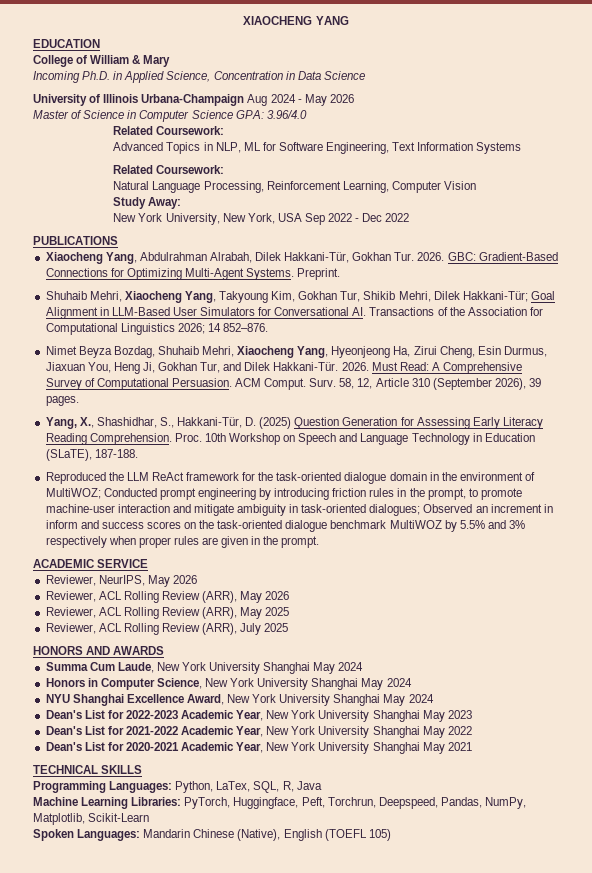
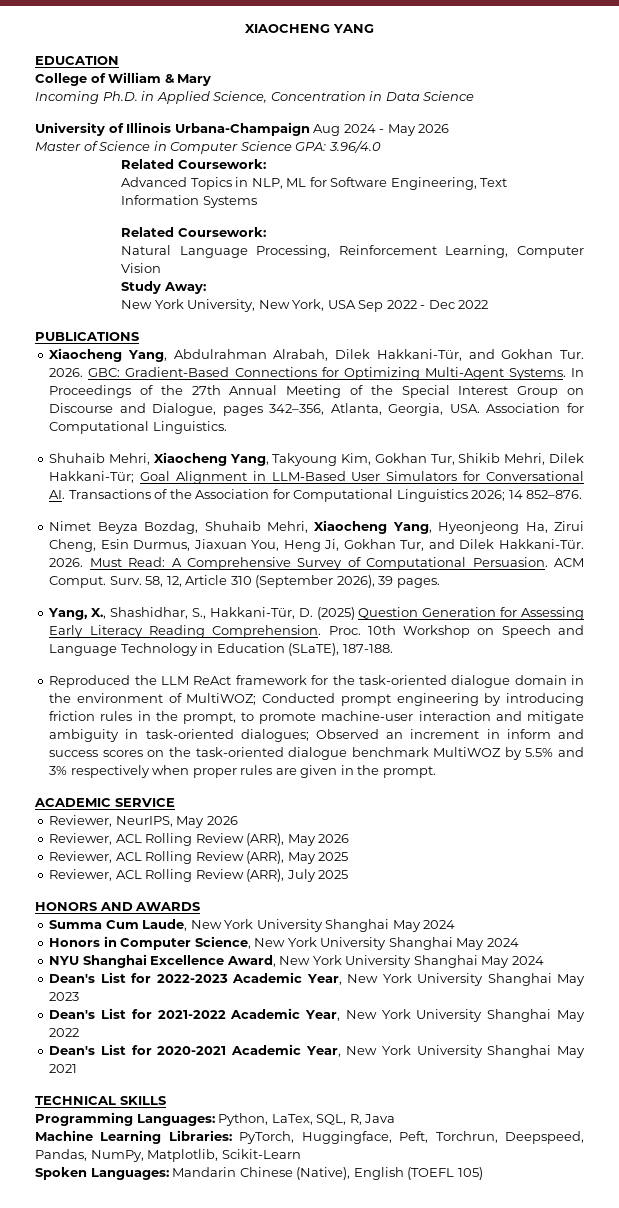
- Xiaocheng Yang, Abdulrahman Alrabah, Dilek Hakkani-Tür, Gokhan Tur. 2026.
+ Xiaocheng Yang, Abdulrahman Alrabah, Dilek Hakkani-Tür, and Gokhan Tur. 2026.
- Preprint.
+ In Proceedings of the 27th Annual Meeting of the Special Interest Group on Discourse and Dialogue, pages 342–356, Atlanta, Georgia, USA. Association for Computational Linguistics.

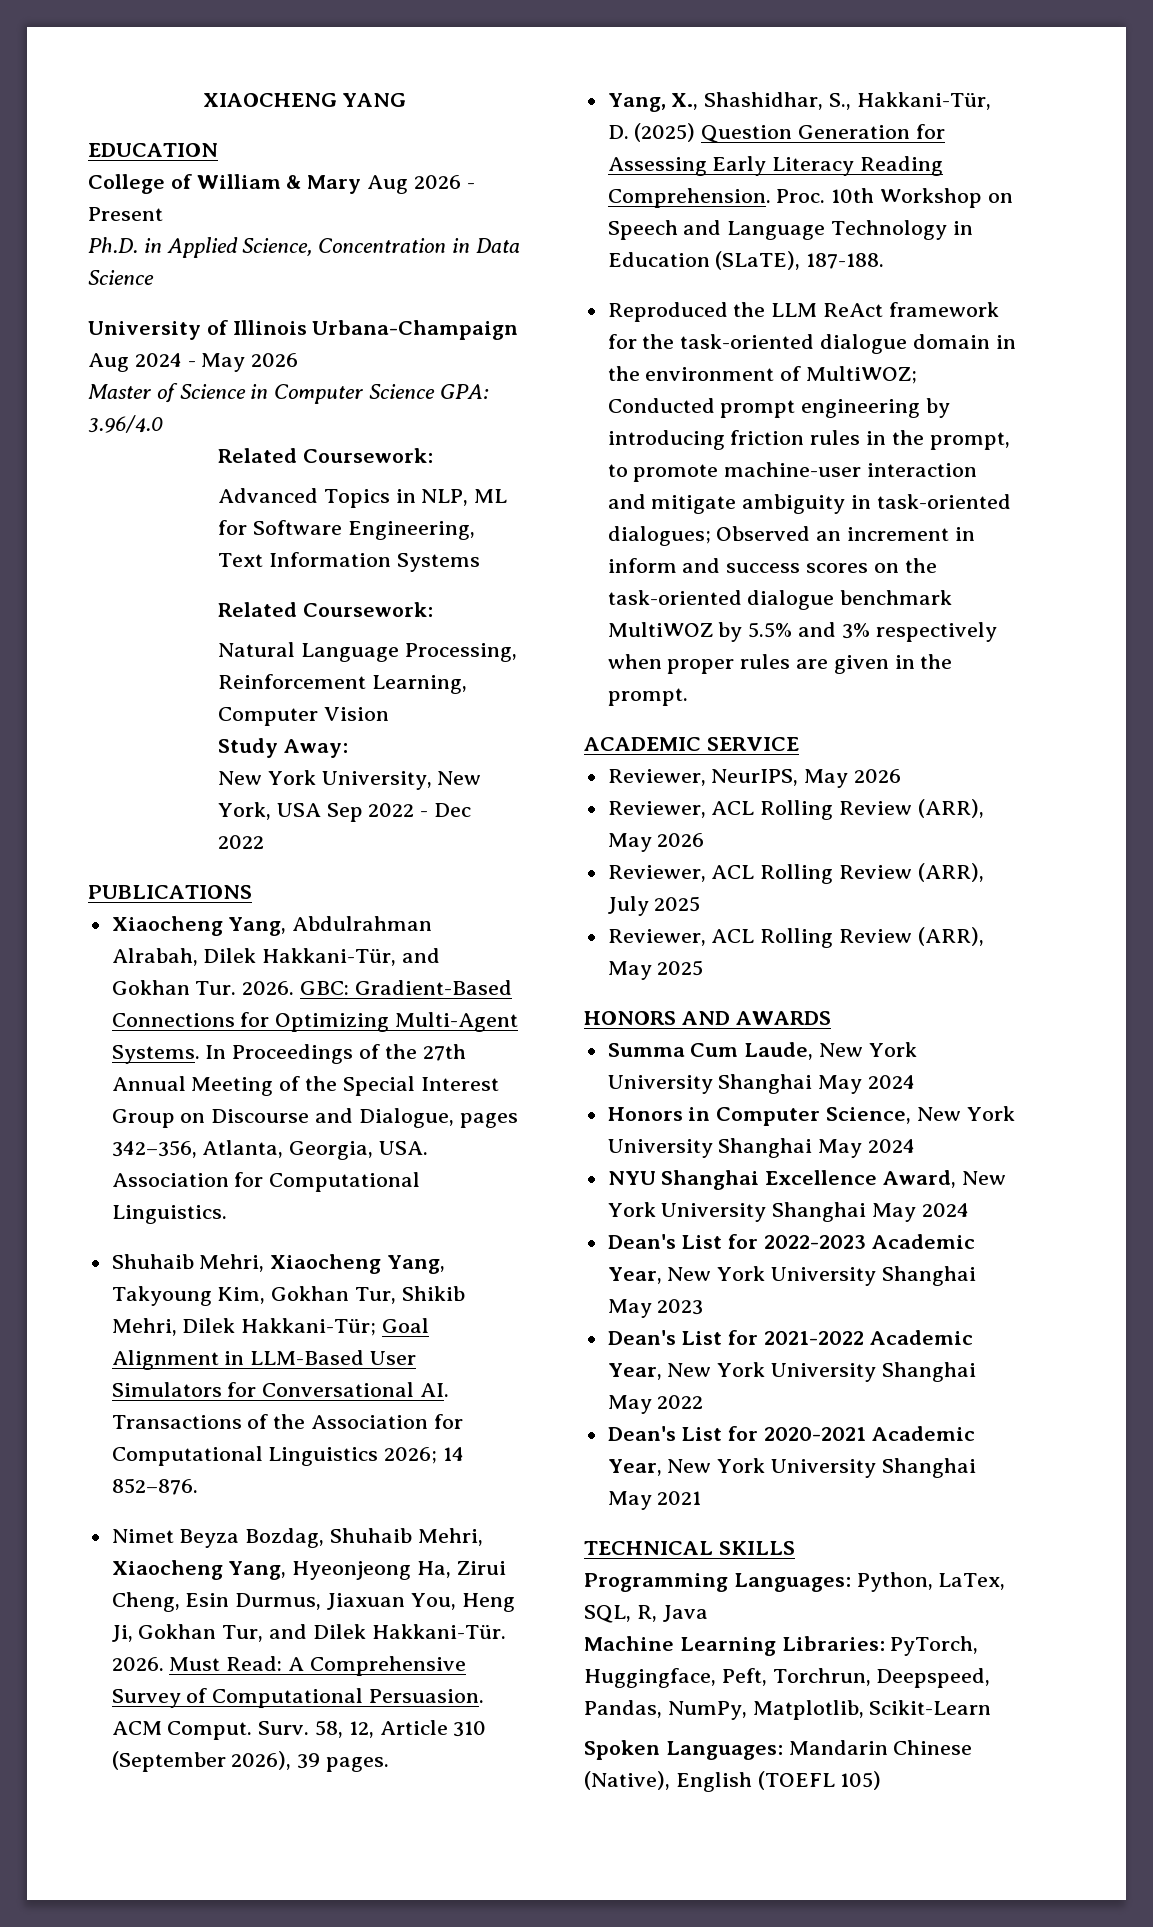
- College of William & Mary
- Incoming Ph.D. in Applied Science, Concentration in Data Science
+ College of William & Mary Aug 2026 - Present
+ Ph.D. in Applied Science, Concentration in Data Science
- Reviewer, ACL Rolling Review (ARR), May 2025
+ Reviewer, ACL Rolling Review (ARR), July 2025
- Reviewer, ACL Rolling Review (ARR), July 2025
+ Reviewer, ACL Rolling Review (ARR), May 2025

